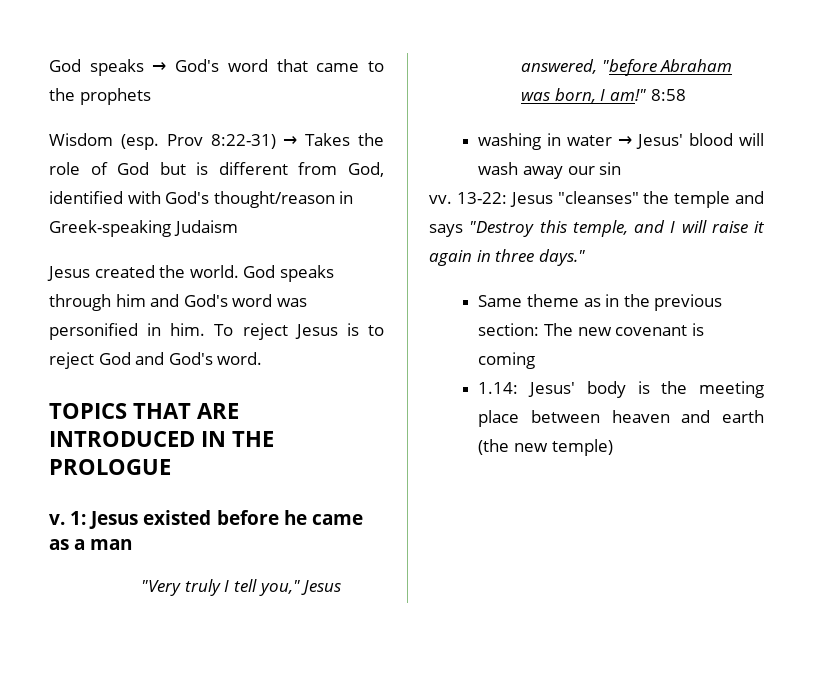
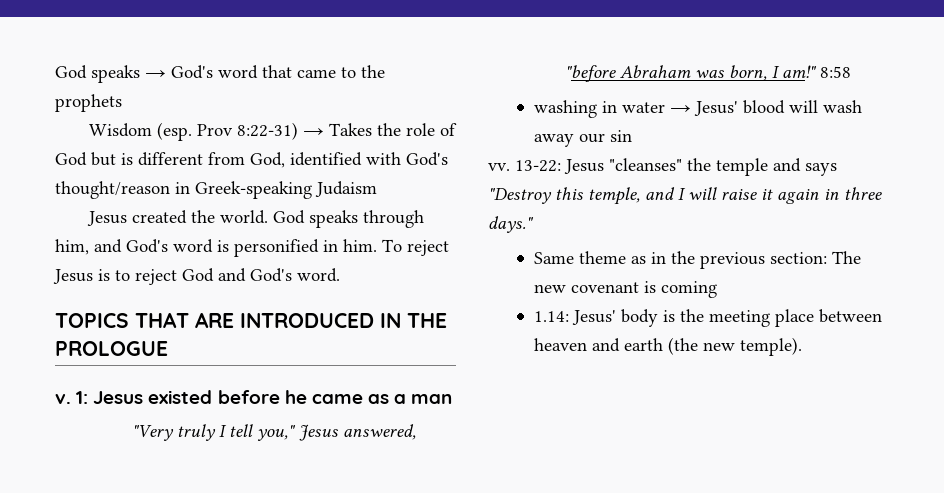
- God speaks through him and God's word was personified in him.
+ God speaks through him, and God's word is personified in him.
- 1.14: Jesus' body is the meeting place between heaven and earth (the new temple)
+ 1.14: Jesus' body is the meeting place between heaven and earth (the new temple).

